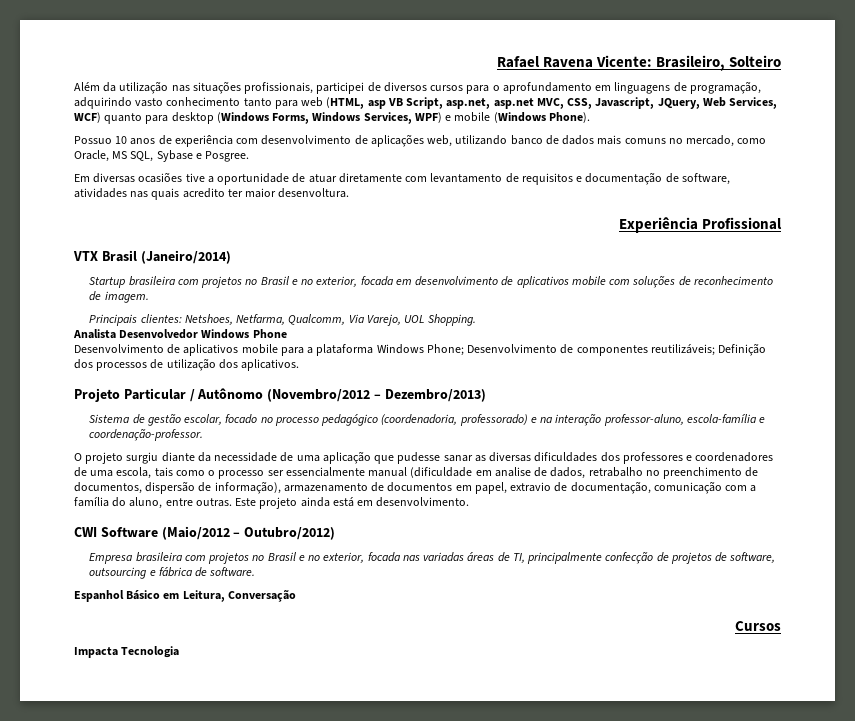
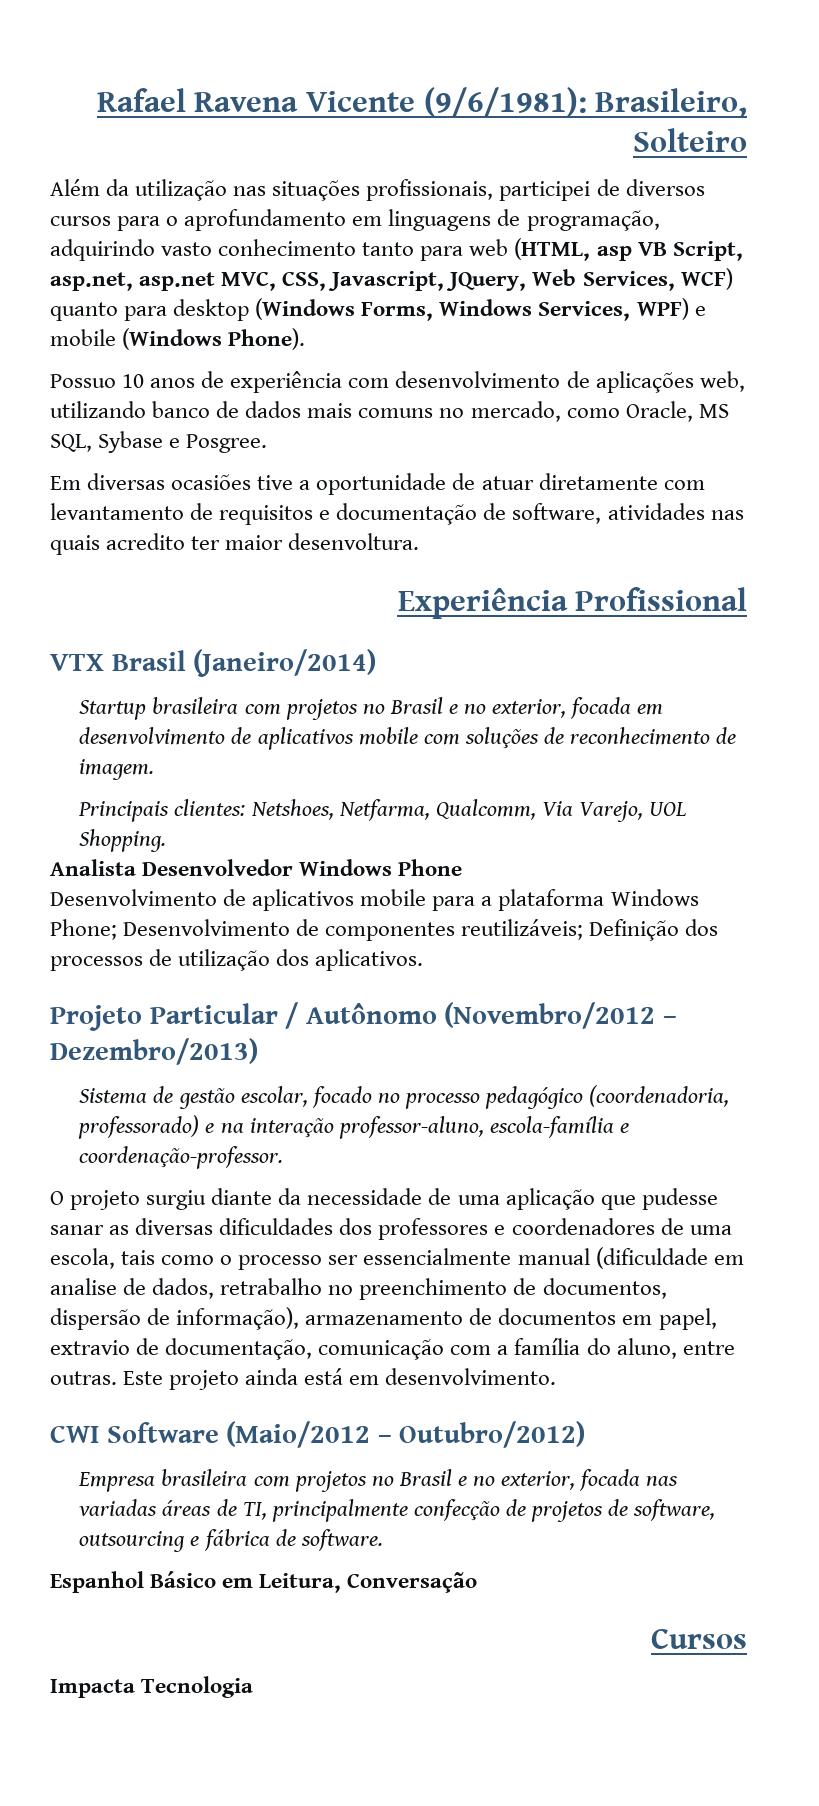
- Rafael Ravena Vicente: Brasileiro, Solteiro
+ Rafael Ravena Vicente (9/6/1981): Brasileiro, Solteiro

